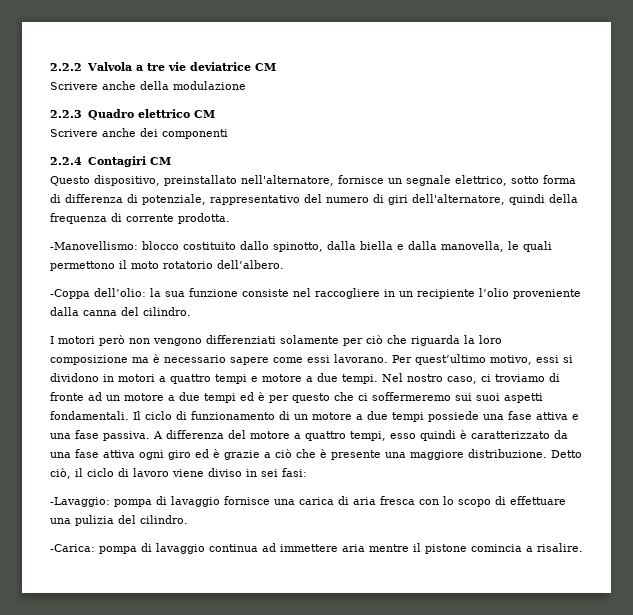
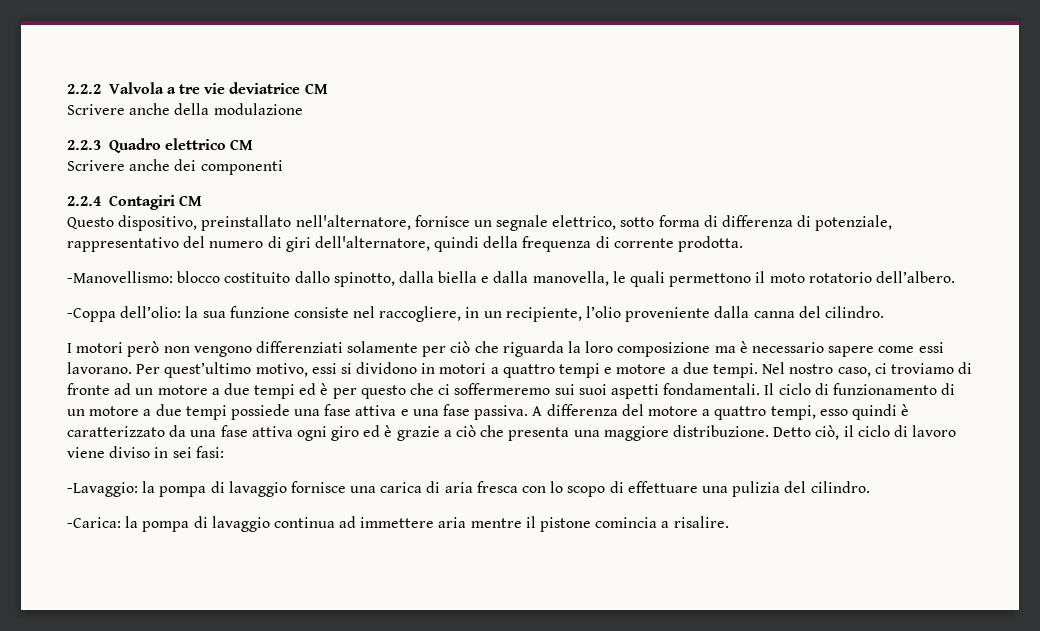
- -Coppa dell’olio: la sua funzione consiste nel raccogliere in un recipiente l’olio proveniente dalla canna del cilindro.
+ -Coppa dell’olio: la sua funzione consiste nel raccogliere, in un recipiente, l’olio proveniente dalla canna del cilindro.
- A differenza del motore a quattro tempi, esso quindi è caratterizzato da una fase attiva ogni giro ed è grazie a ciò che è presente una maggiore distribuzione.
+ A differenza del motore a quattro tempi, esso quindi è caratterizzato da una fase attiva ogni giro ed è grazie a ciò che presenta una maggiore distribuzione.
- -Lavaggio: pompa di lavaggio fornisce una carica di aria fresca con lo scopo di effettuare una pulizia del cilindro.
+ -Lavaggio: la pompa di lavaggio fornisce una carica di aria fresca con lo scopo di effettuare una pulizia del cilindro.
- -Carica: pompa di lavaggio continua ad immettere aria mentre il pistone comincia a risalire.
+ -Carica: la pompa di lavaggio continua ad immettere aria mentre il pistone comincia a risalire.

